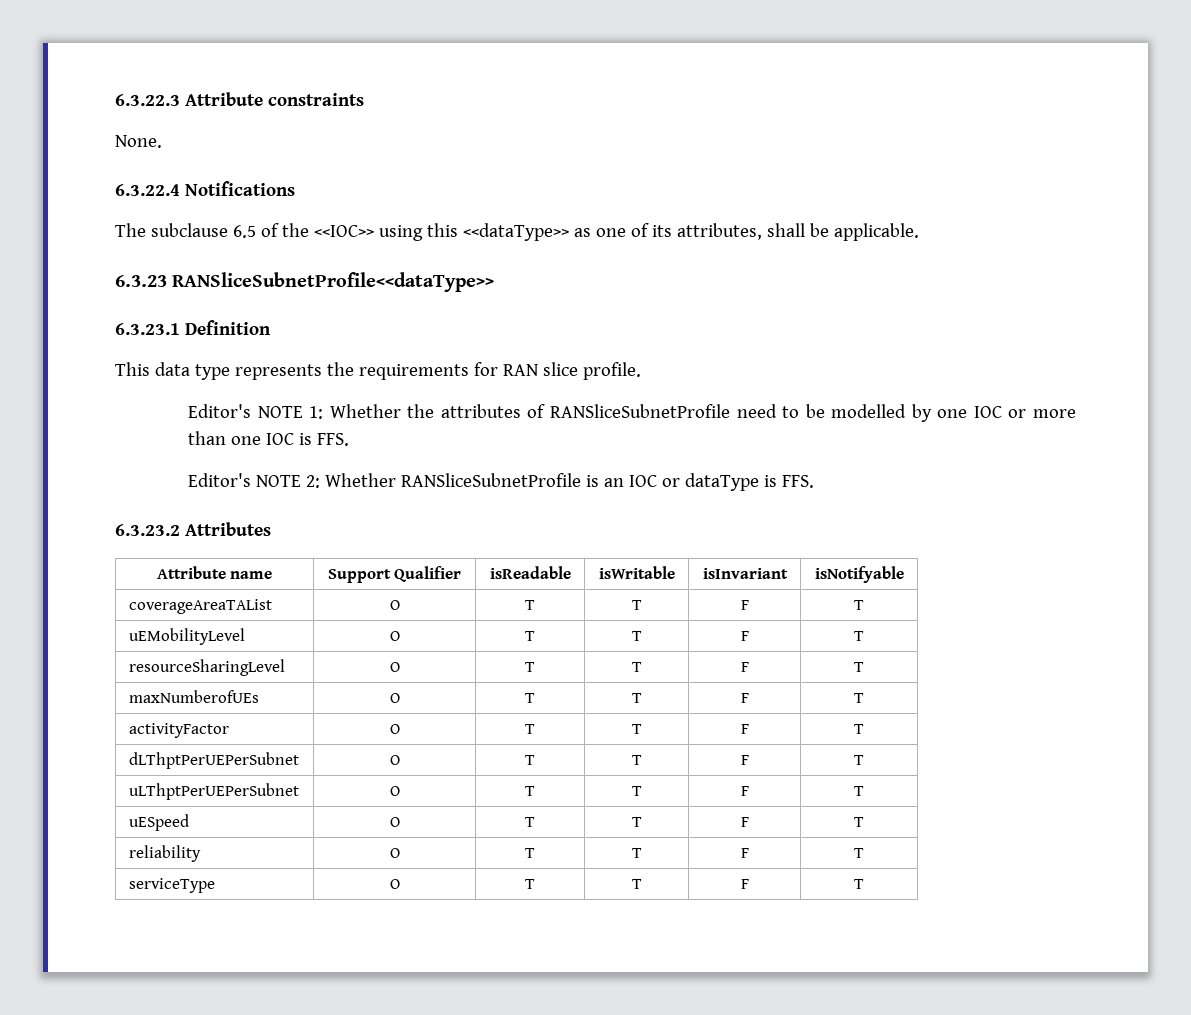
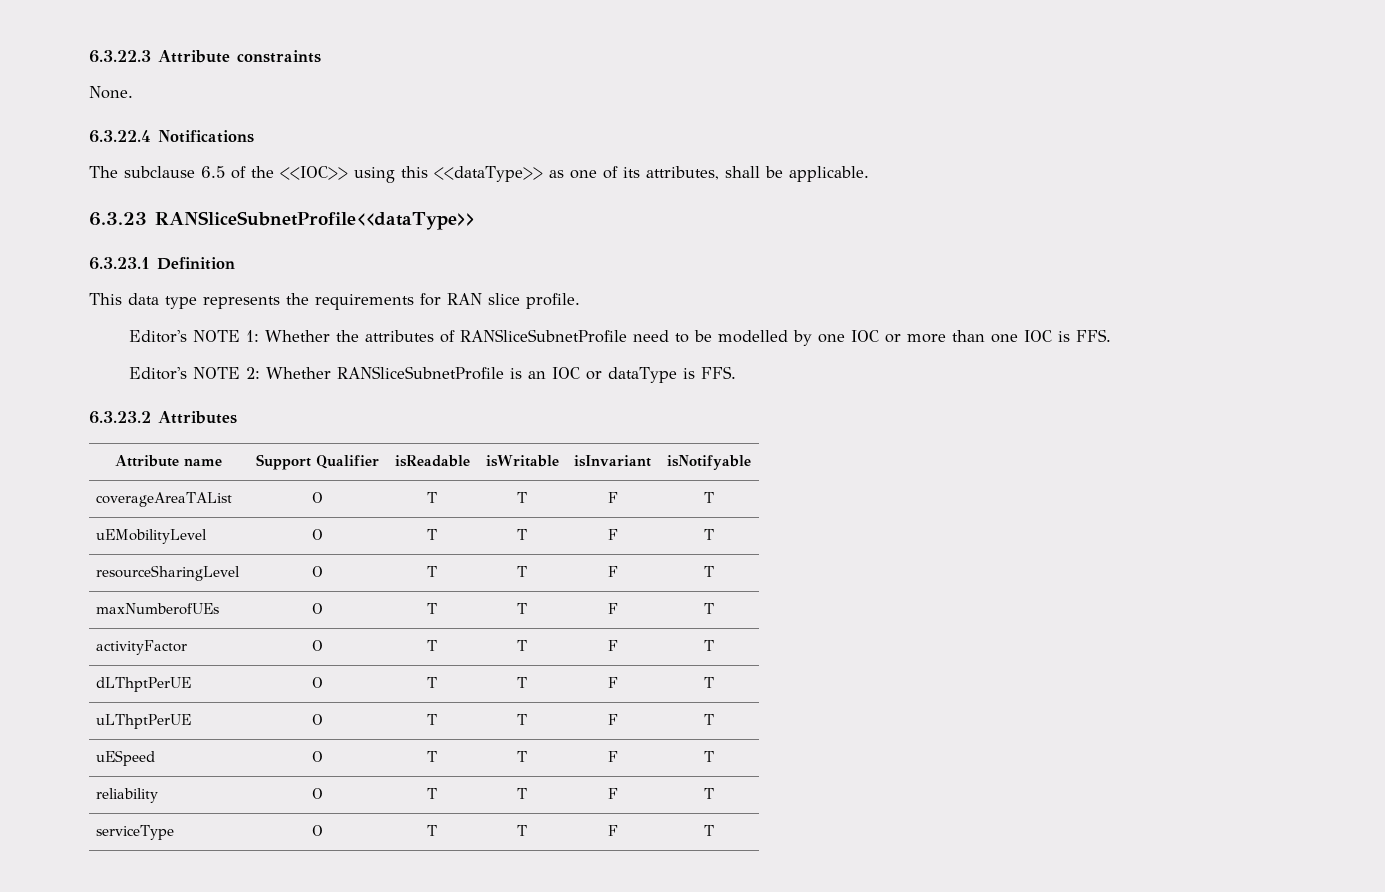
- dLThptPerUEPerSubnet | O | T | T | F | T
- uLThptPerUEPerSubnet | O | T | T | F | T
+ dLThptPerUE | O | T | T | F | T
+ uLThptPerUE | O | T | T | F | T

